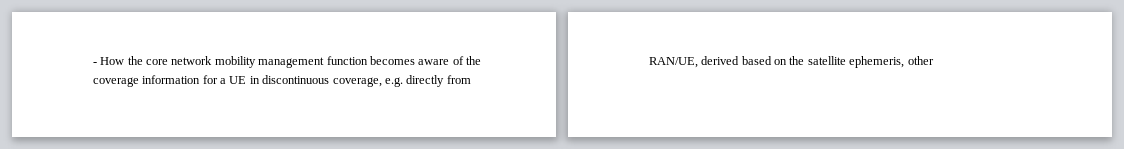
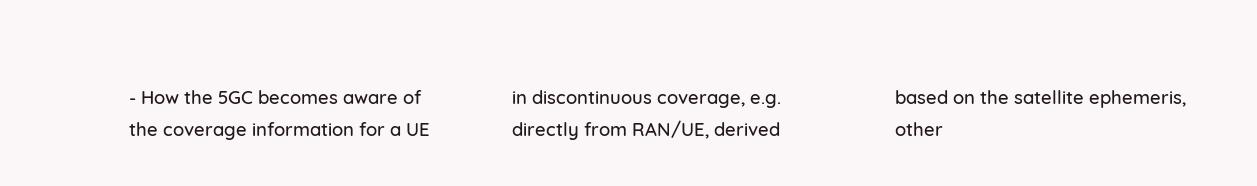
- - How the core network mobility management function becomes aware of the coverage information for a UE in discontinuous coverage, e.g. directly from RAN/UE, derived based on the satellite ephemeris, other
+ - How the 5GC becomes aware of the coverage information for a UE in discontinuous coverage, e.g. directly from RAN/UE, derived based on the satellite ephemeris, other

